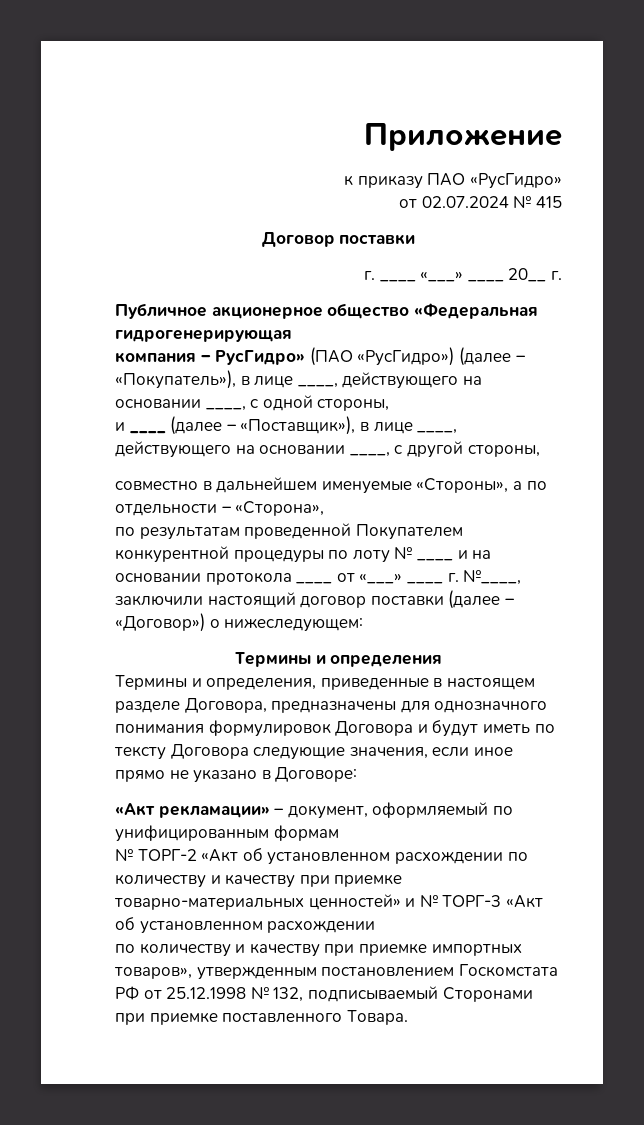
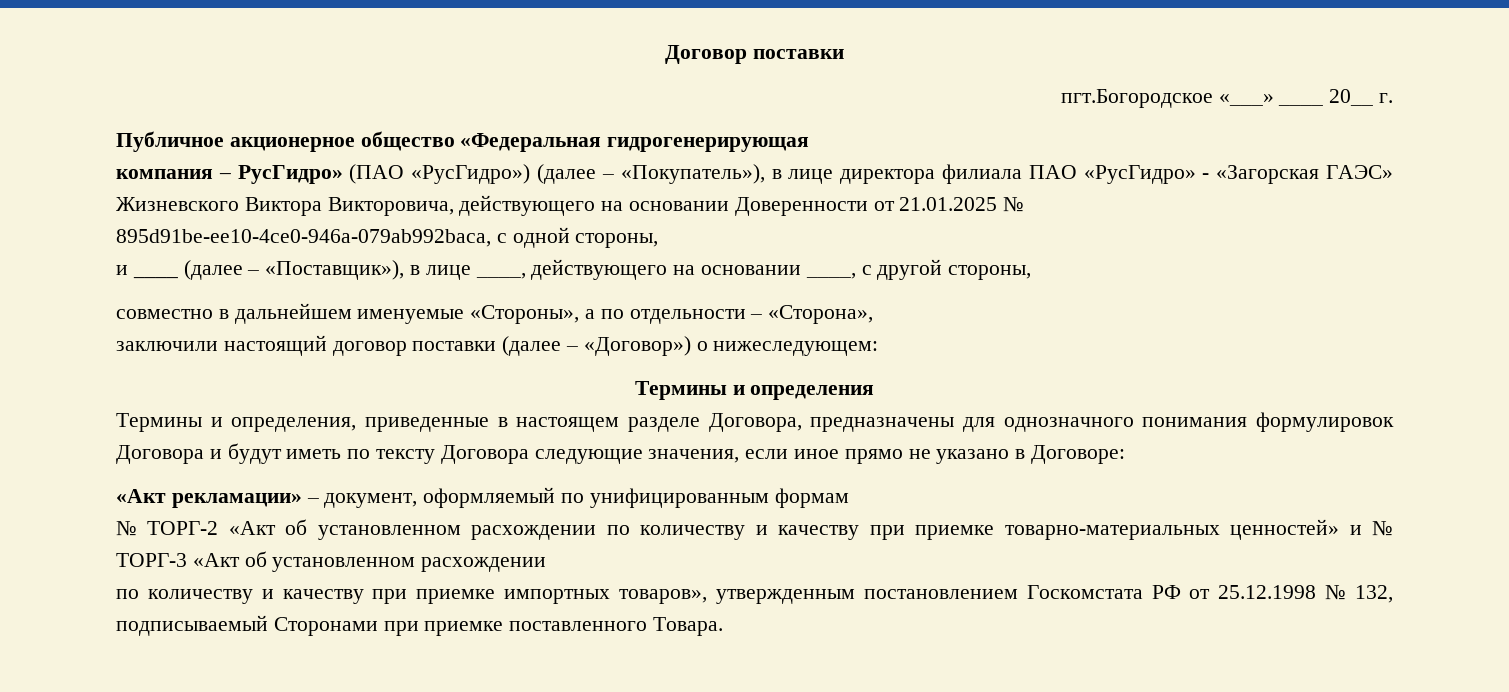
- Приложение
- к приказу ПАО «РусГидро»
- от 02.07.2024 № 415
- г. ____ «___» ____ 20__ г.
+ пгт.Богородское «___» ____ 20__ г.
- компания – РусГидро» (ПАО «РусГидро») (далее – «Покупатель»), в лице ____, действующего на основании ____, с одной стороны,
+ компания – РусГидро» (ПАО «РусГидро») (далее – «Покупатель»), в лице директора филиала ПАО «РусГидро» - «Загорская ГАЭС» Жизневского Виктора Викторовича, действующего на основании Доверенности от 21.01.2025 № 895d91be-ee10-4ce0-946a-079ab992baca, с одной стороны,
- по результатам проведенной Покупателем конкурентной процедуры по лоту № ____ и на основании протокола ____ от «___» ____ г. №____, заключили настоящий договор поставки (далее – «Договор») о нижеследующем:
+ заключили настоящий договор поставки (далее – «Договор») о нижеследующем:

